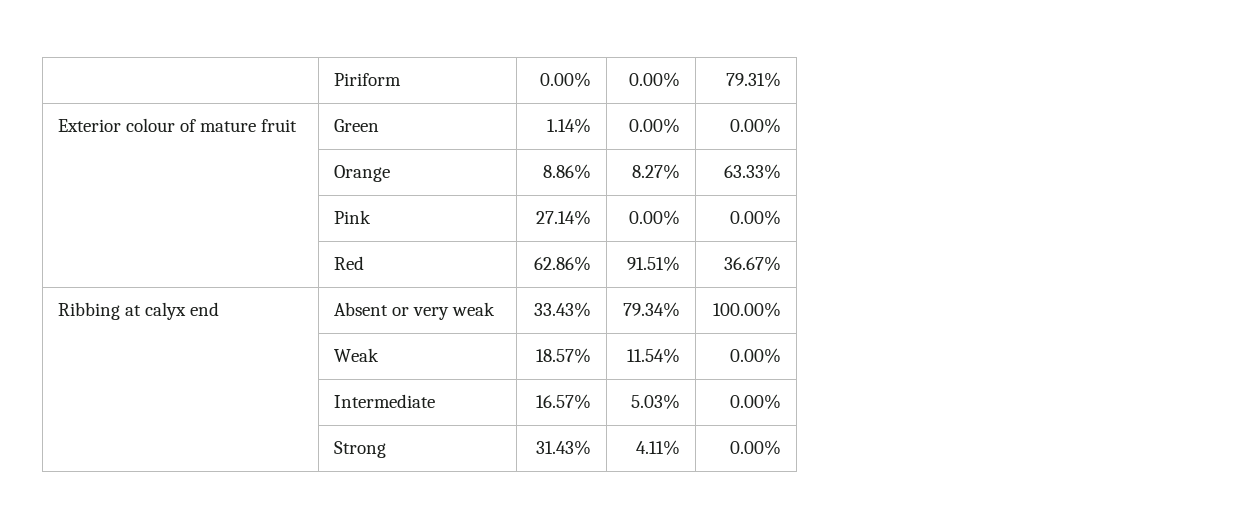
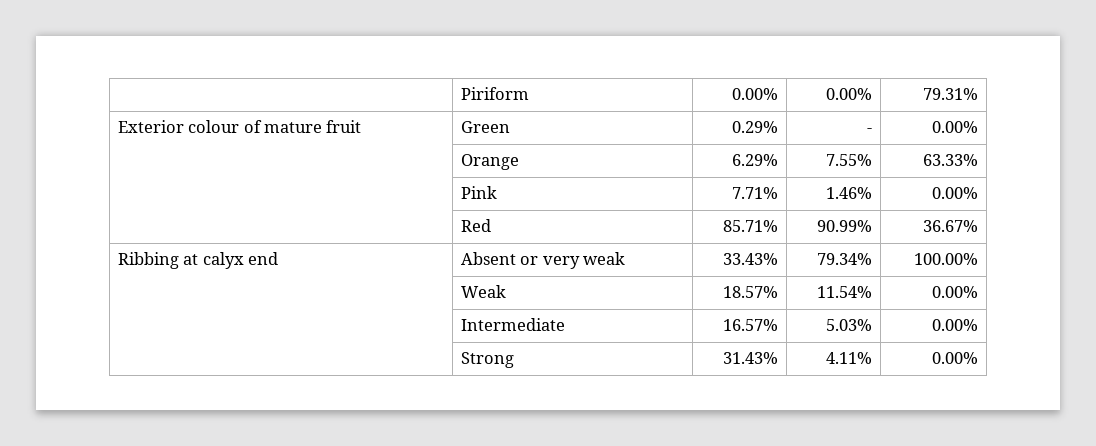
- Exterior colour of mature fruit | Green | 1.14% | 0.00% | 0.00%
+ Exterior colour of mature fruit | Green | 0.29% | - | 0.00%
- | Orange | 8.86% | 8.27% | 63.33%
+ | Orange | 6.29% | 7.55% | 63.33%
- | Pink | 27.14% | 0.00% | 0.00%
+ | Pink | 7.71% | 1.46% | 0.00%
- | Red | 62.86% | 91.51% | 36.67%
+ | Red | 85.71% | 90.99% | 36.67%

